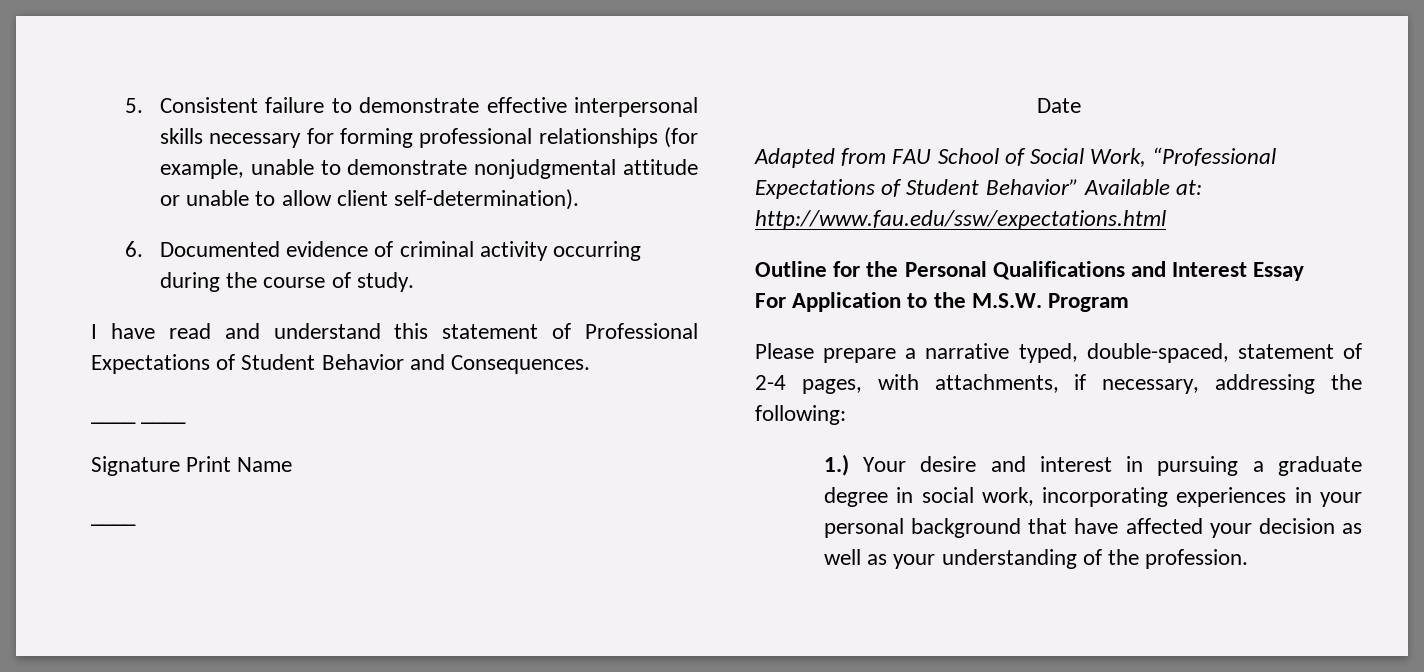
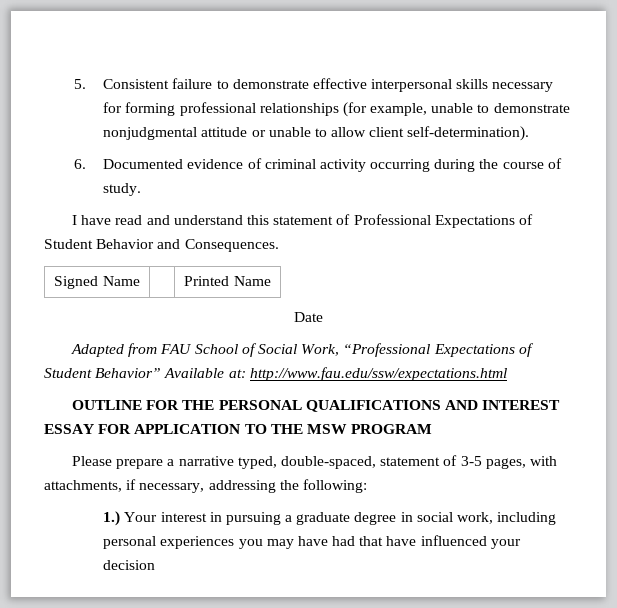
- ____ ____
- Signature Print Name
- ____
+ Signed Name | | Printed Name
- Outline for the Personal Qualifications and Interest Essay
- For Application to the M.S.W. Program
+ OUTLINE FOR THE PERSONAL QUALIFICATIONS AND INTEREST ESSAY FOR APPLICATION TO THE MSW PROGRAM
- Please prepare a narrative typed, double-spaced, statement of 2-4 pages, with attachments, if necessary, addressing the following:
+ Please prepare a narrative typed, double-spaced, statement of 3-5 pages, with attachments, if necessary, addressing the following:
- 1.) Your desire and interest in pursuing a graduate degree in social work, incorporating experiences in your personal background that have affected your decision as well as your understanding of the profession.
+ 1.) Your interest in pursuing a graduate degree in social work, including personal experiences you may have had that have influenced your decision

